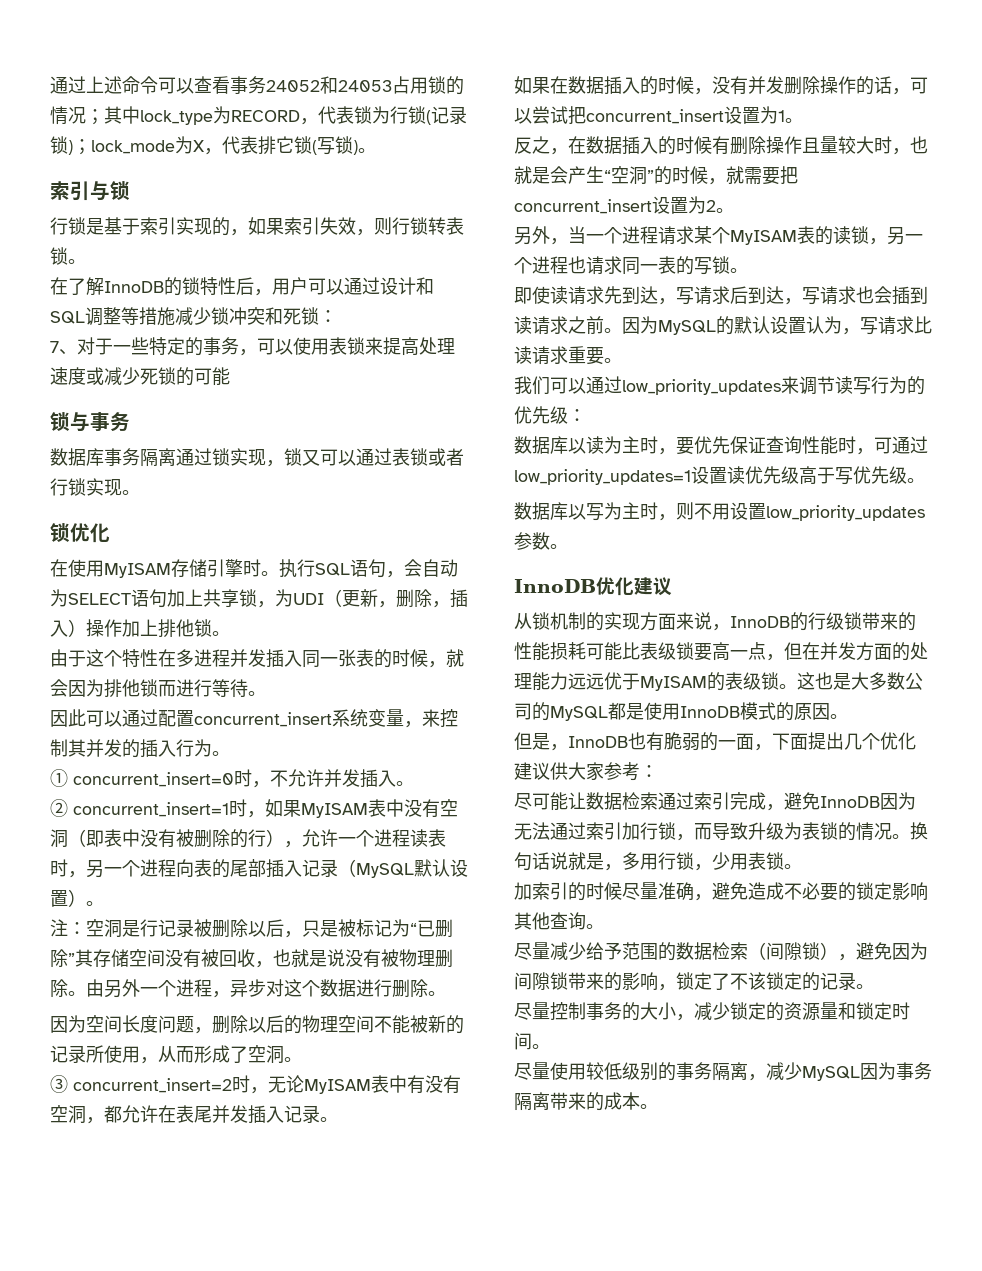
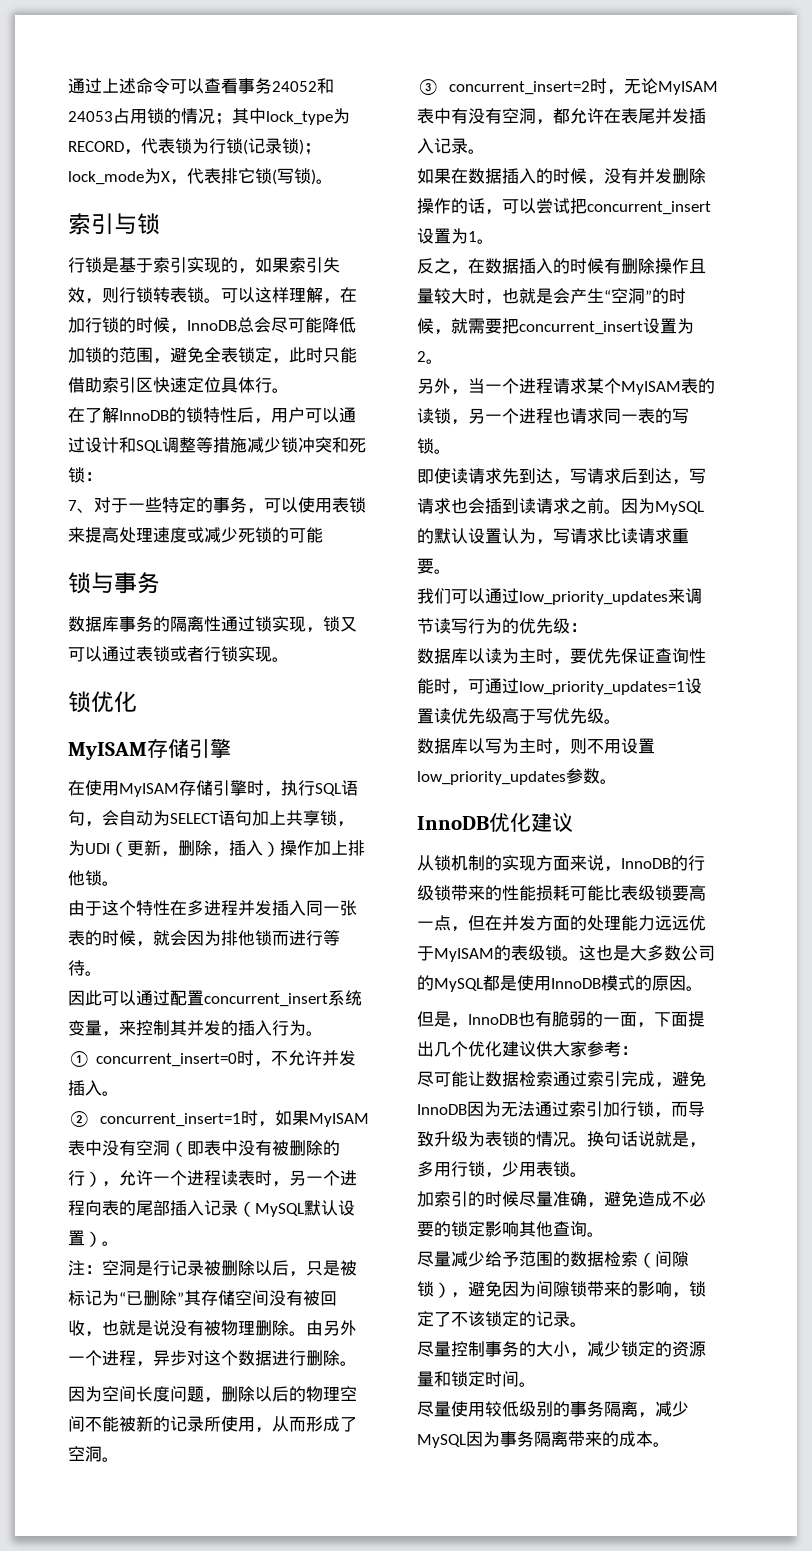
+ 可以这样理解，在加行锁的时候，InnoDB总会尽可能降低加锁的范围，避免全表锁定，此时只能借助索引区快速定位具体行。
- 数据库事务隔离通过锁实现，锁又可以通过表锁或者行锁实现。
+ 数据库事务的隔离性通过锁实现，锁又可以通过表锁或者行锁实现。
  锁优化
+ MyISAM存储引擎
- 在使用MyISAM存储引擎时。执行SQL语句，会自动为SELECT语句加上共享锁，为UDI（更新，删除，插入）操作加上排他锁。
+ 在使用MyISAM存储引擎时，执行SQL语句，会自动为SELECT语句加上共享锁，为UDI（更新，删除，插入）操作加上排他锁。

